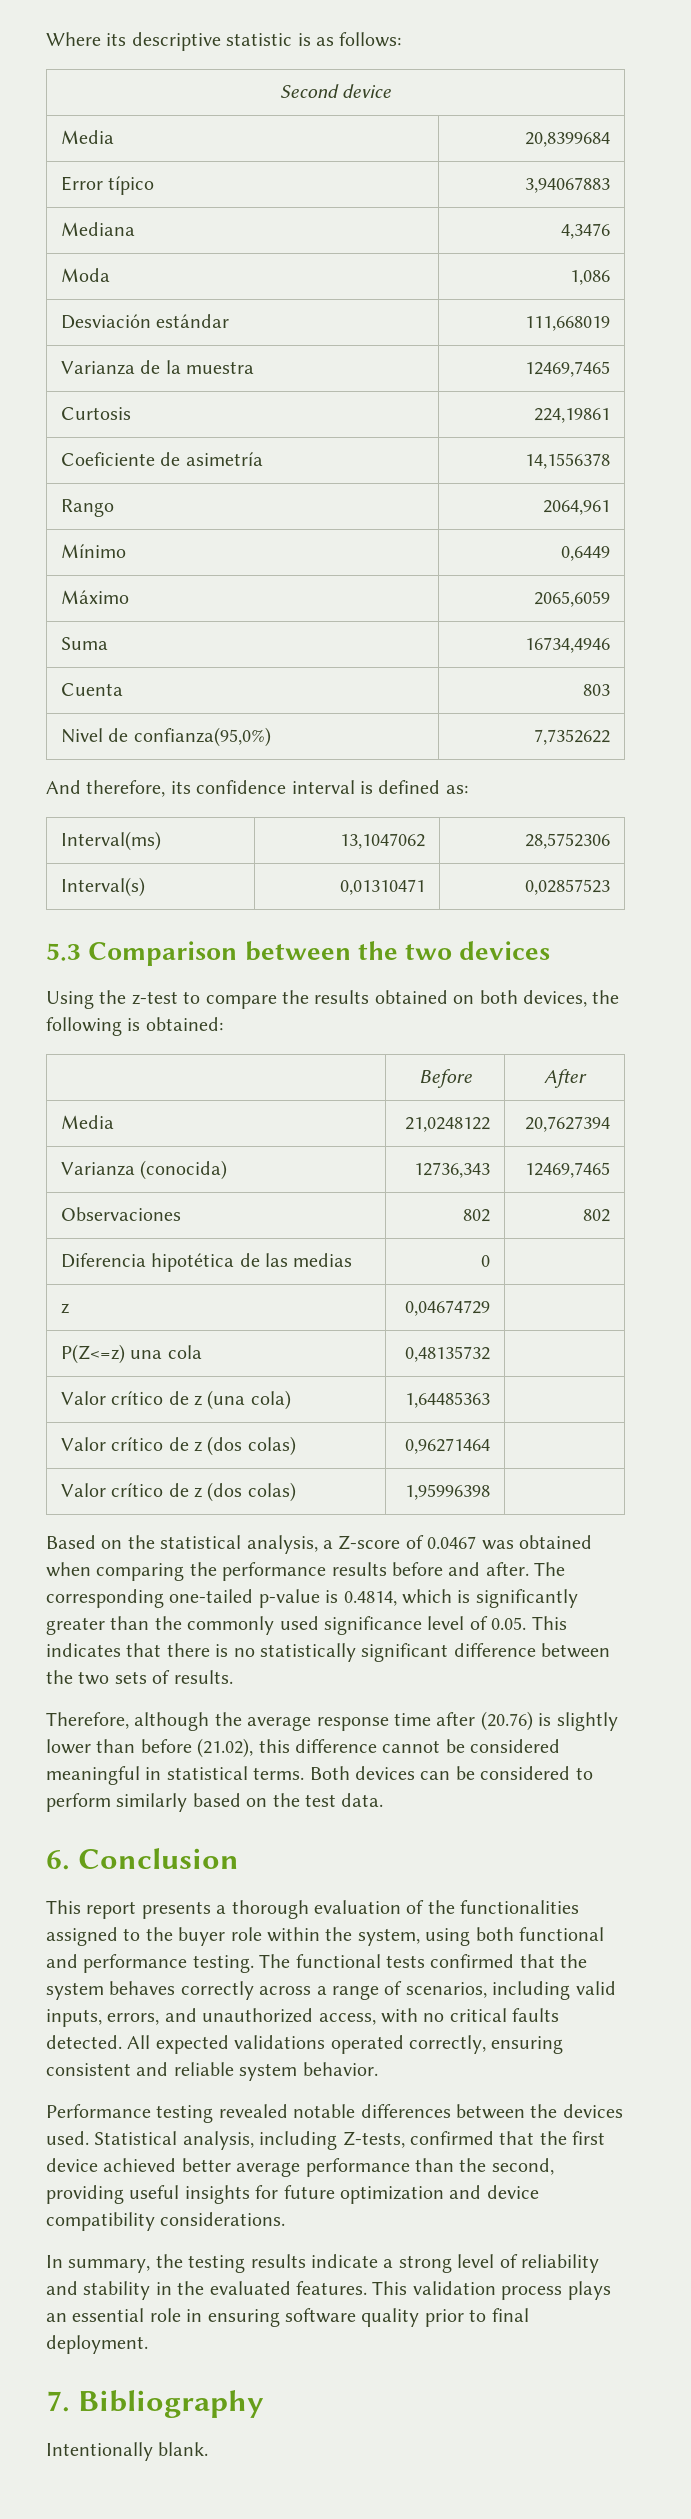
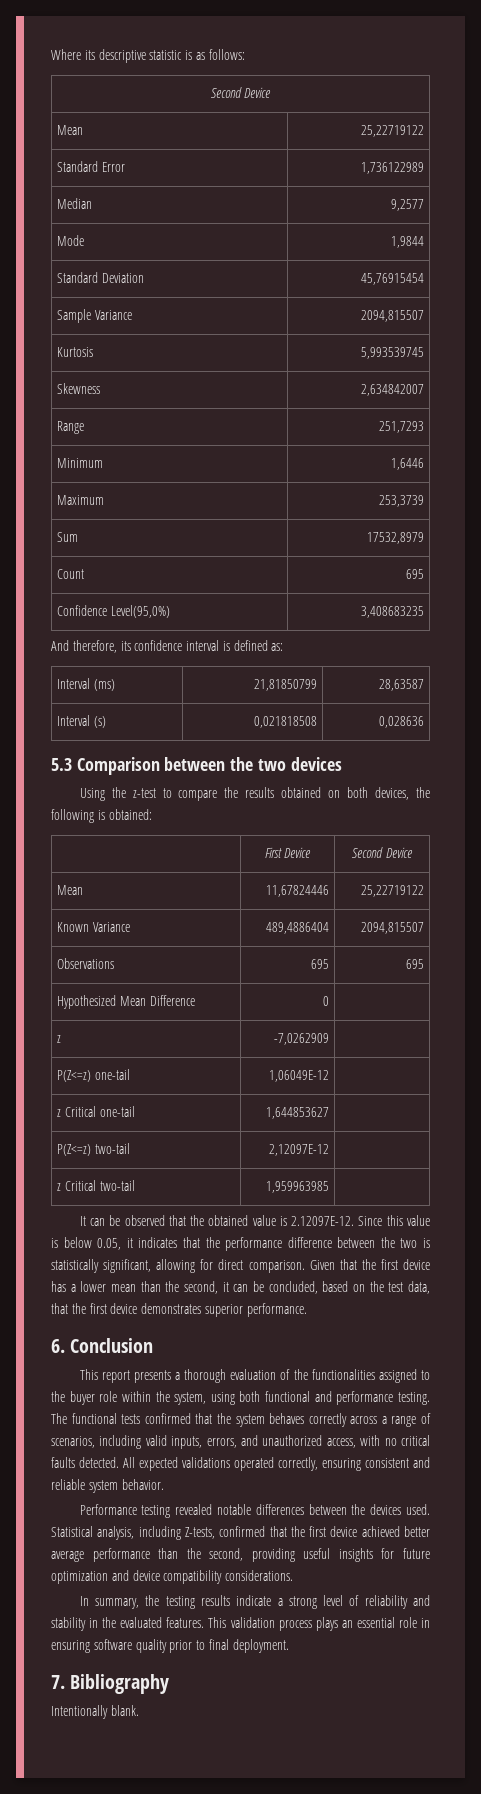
  Where its descriptive statistic is as follows:
- Second device
- Media | 20,8399684
- Error típico | 3,94067883
- Mediana | 4,3476
- Moda | 1,086
- Desviación estándar | 111,668019
- Varianza de la muestra | 12469,7465
- Curtosis | 224,19861
- Coeficiente de asimetría | 14,1556378
- Rango | 2064,961
- Mínimo | 0,6449
- Máximo | 2065,6059
- Suma | 16734,4946
- Cuenta | 803
- Nivel de confianza(95,0%) | 7,7352622
+ Second Device
+ Mean | 25,22719122
+ Standard Error | 1,736122989
+ Median | 9,2577
+ Mode | 1,9844
+ Standard Deviation | 45,76915454
+ Sample Variance | 2094,815507
+ Kurtosis | 5,993539745
+ Skewness | 2,634842007
+ Range | 251,7293
+ Minimum | 1,6446
+ Maximum | 253,3739
+ Sum | 17532,8979
+ Count | 695
+ Confidence Level(95,0%) | 3,408683235
- Interval(ms) | 13,1047062 | 28,5752306
- Interval(s) | 0,01310471 | 0,02857523
+ Interval (ms) | 21,81850799 | 28,63587
+ Interval (s) | 0,021818508 | 0,028636
- | Before | After
- Media | 21,0248122 | 20,7627394
- Varianza (conocida) | 12736,343 | 12469,7465
- Observaciones | 802 | 802
- Diferencia hipotética de las medias | 0 |
+ | First Device | Second Device
+ Mean | 11,67824446 | 25,22719122
+ Known Variance | 489,4886404 | 2094,815507
+ Observations | 695 | 695
+ Hypothesized Mean Difference | 0 |
- z | 0,04674729 |
- P(Z<=z) una cola | 0,48135732 |
- Valor crítico de z (una cola) | 1,64485363 |
- Valor crítico de z (dos colas) | 0,96271464 |
- Valor crítico de z (dos colas) | 1,95996398 |
- Based on the statistical analysis, a Z-score of 0.0467 was obtained when comparing the performance results before and after. The corresponding one-tailed p-value is 0.4814, which is significantly greater than the commonly used significance level of 0.05. This indicates that there is no statistically significant difference between the two sets of results.
- Therefore, although the average response time after (20.76) is slightly lower than before (21.02), this difference cannot be considered meaningful in statistical terms. Both devices can be considered to perform similarly based on the test data.
+ z | -7,0262909 |
+ P(Z<=z) one-tail | 1,06049E-12 |
+ z Critical one-tail | 1,644853627 |
+ P(Z<=z) two-tail | 2,12097E-12 |
+ z Critical two-tail | 1,959963985 |
+ It can be observed that the obtained value is 2.12097E-12. Since this value is below 0.05, it indicates that the performance difference between the two is statistically significant, allowing for direct comparison. Given that the first device has a lower mean than the second, it can be concluded, based on the test data, that the first device demonstrates superior performance.

